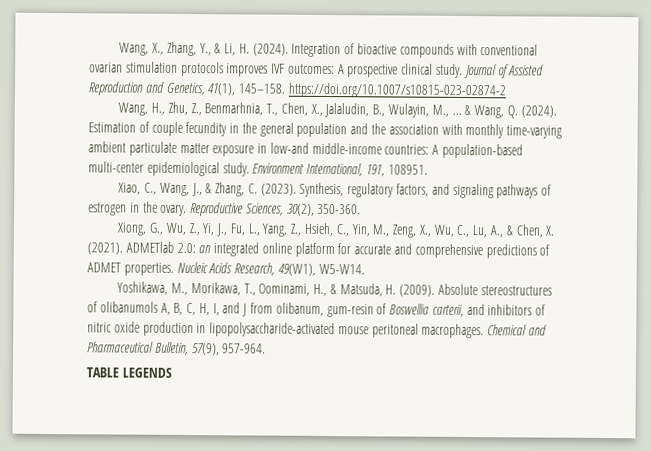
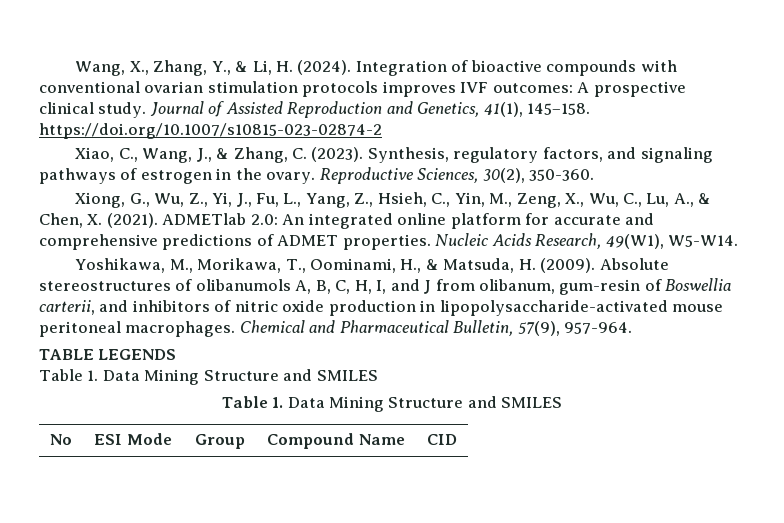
- Wang, H., Zhu, Z., Benmarhnia, T., Chen, X., Jalaludin, B., Wulayin, M., ... & Wang, Q. (2024). Estimation of couple fecundity in the general population and the association with monthly time-varying ambient particulate matter exposure in low-and middle-income countries: A population-based multi-center epidemiological study. Environment International, 191, 108951.
- ADMETlab 2.0: an integrated online platform for accurate and comprehensive predictions of ADMET properties.
+ ADMETlab 2.0: An integrated online platform for accurate and comprehensive predictions of ADMET properties.
  TABLE LEGENDS
+ Table 1. Data Mining Structure and SMILES
+ Table 1. Data Mining Structure and SMILES
+ No | ESI Mode | Group | Compound Name | CID

